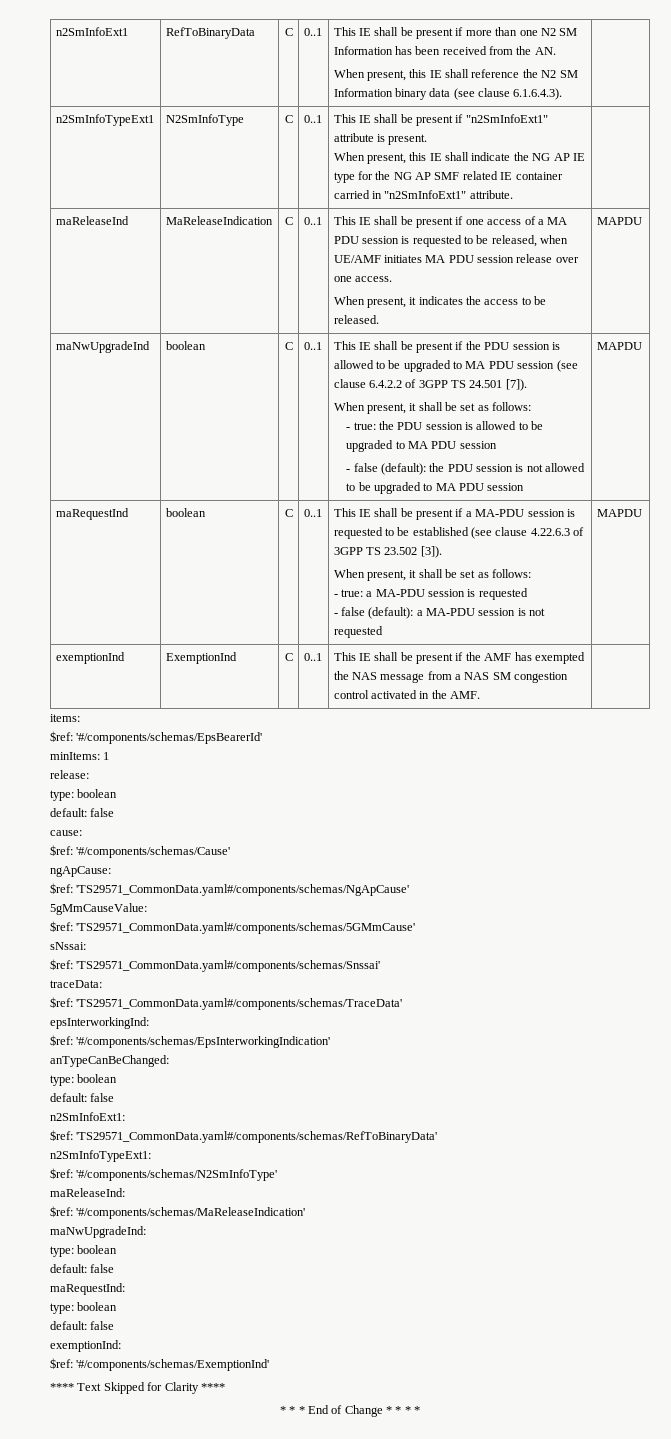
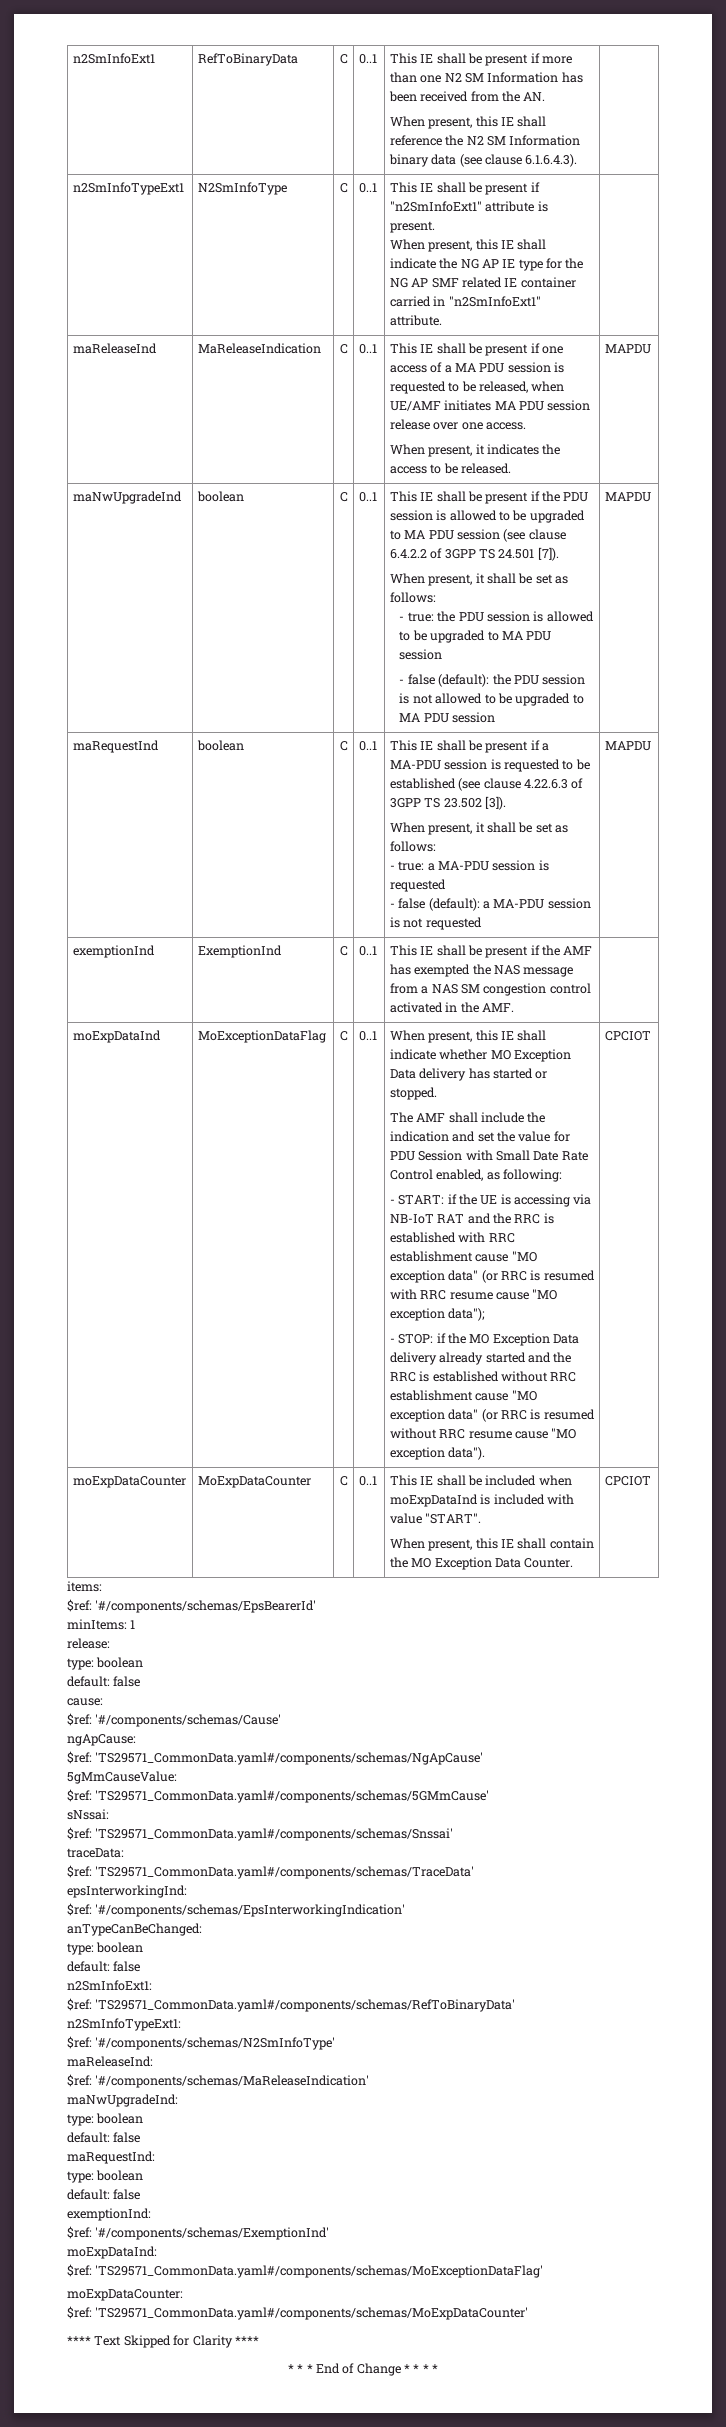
+ moExpDataInd | MoExceptionDataFlag | C | 0..1 | When present, this IE shall indicate whether MO Exception Data delivery has started or stopped.
+ The AMF shall include the indication and set the value for PDU Session with Small Date Rate Control enabled, as following:
+ - START: if the UE is accessing via NB-IoT RAT and the RRC is established with RRC establishment cause "MO exception data" (or RRC is resumed with RRC resume cause "MO exception data");
+ - STOP: if the MO Exception Data delivery already started and the RRC is established without RRC establishment cause "MO exception data" (or RRC is resumed without RRC resume cause "MO exception data"). | CPCIOT
+ moExpDataCounter | MoExpDataCounter | C | 0..1 | This IE shall be included when moExpDataInd is included with value "START".
+ When present, this IE shall contain the MO Exception Data Counter. | CPCIOT
+ moExpDataInd:
+ $ref: 'TS29571_CommonData.yaml#/components/schemas/MoExceptionDataFlag'
+ moExpDataCounter:
+ $ref: 'TS29571_CommonData.yaml#/components/schemas/MoExpDataCounter'

